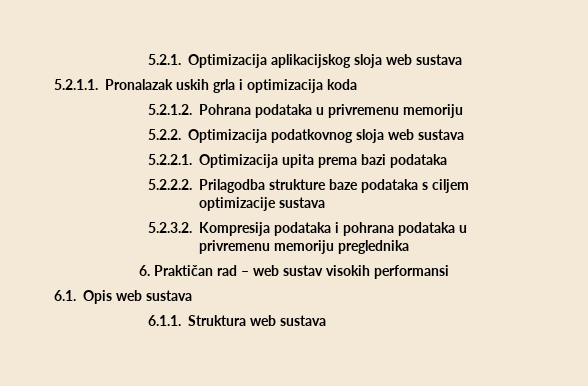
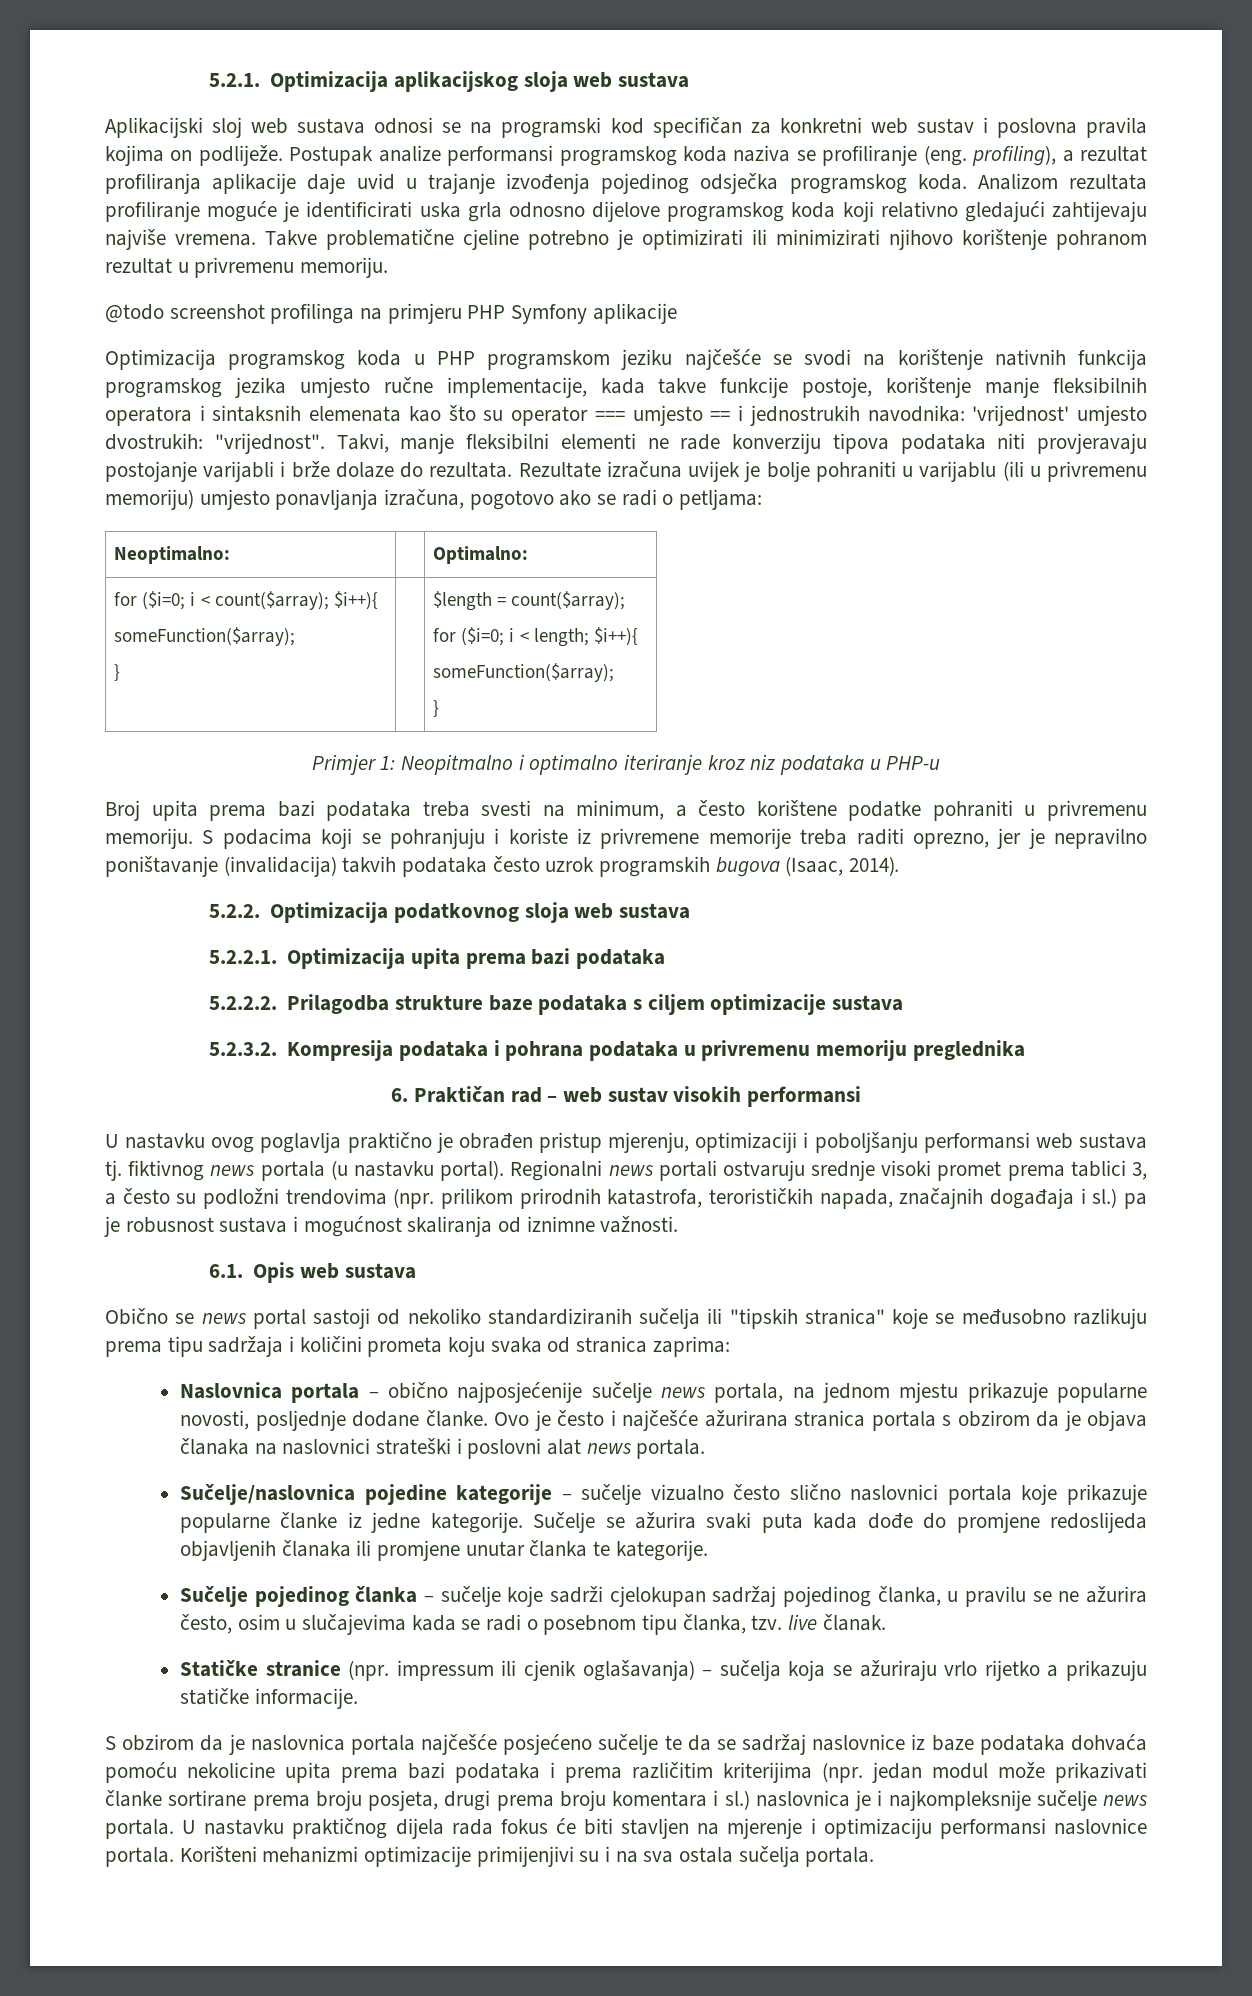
- 5.2.1.1. Pronalazak uskih grla i optimizacija koda
- 5.2.1.2. Pohrana podataka u privremenu memoriju
+ Aplikacijski sloj web sustava odnosi se na programski kod specifičan za konkretni web sustav i poslovna pravila kojima on podliježe. Postupak analize performansi programskog koda naziva se profiliranje (eng. profiling), a rezultat profiliranja aplikacije daje uvid u trajanje izvođenja pojedinog odsječka programskog koda. Analizom rezultata profiliranje moguće je identificirati uska grla odnosno dijelove programskog koda koji relativno gledajući zahtijevaju najviše vremena. Takve problematične cjeline potrebno je optimizirati ili minimizirati njihovo korištenje pohranom rezultat u privremenu memoriju.
+ @todo screenshot profilinga na primjeru PHP Symfony aplikacije
+ Optimizacija programskog koda u PHP programskom jeziku najčešće se svodi na korištenje nativnih funkcija programskog jezika umjesto ručne implementacije, kada takve funkcije postoje, korištenje manje fleksibilnih operatora i sintaksnih elemenata kao što su operator === umjesto == i jednostrukih navodnika: 'vrijednost' umjesto dvostrukih: "vrijednost". Takvi, manje fleksibilni elementi ne rade konverziju tipova podataka niti provjeravaju postojanje varijabli i brže dolaze do rezultata. Rezultate izračuna uvijek je bolje pohraniti u varijablu (ili u privremenu memoriju) umjesto ponavljanja izračuna, pogotovo ako se radi o petljama:
+ Neoptimalno: | | Optimalno:
+ for ($i=0; i < count($array); $i++){
+ someFunction($array);
+ } | | $length = count($array);
+ for ($i=0; i < length; $i++){
+ someFunction($array);
+ }
+ Primjer 1: Neopitmalno i optimalno iteriranje kroz niz podataka u PHP-u
+ Broj upita prema bazi podataka treba svesti na minimum, a često korištene podatke pohraniti u privremenu memoriju. S podacima koji se pohranjuju i koriste iz privremene memorije treba raditi oprezno, jer je nepravilno poništavanje (invalidacija) takvih podataka često uzrok programskih bugova (Isaac, 2014).
+ U nastavku ovog poglavlja praktično je obrađen pristup mjerenju, optimizaciji i poboljšanju performansi web sustava tj. fiktivnog news portala (u nastavku portal). Regionalni news portali ostvaruju srednje visoki promet prema tablici 3, a često su podložni trendovima (npr. prilikom prirodnih katastrofa, terorističkih napada, značajnih događaja i sl.) pa je robusnost sustava i mogućnost skaliranja od iznimne važnosti.
  6.1. Opis web sustava
- 6.1.1. Struktura web sustava
+ Obično se news portal sastoji od nekoliko standardiziranih sučelja ili "tipskih stranica" koje se međusobno razlikuju prema tipu sadržaja i količini prometa koju svaka od stranica zaprima:
+ Naslovnica portala – obično najposjećenije sučelje news portala, na jednom mjestu prikazuje popularne novosti, posljednje dodane članke. Ovo je često i najčešće ažurirana stranica portala s obzirom da je objava članaka na naslovnici strateški i poslovni alat news portala.
+ Sučelje/naslovnica pojedine kategorije – sučelje vizualno često slično naslovnici portala koje prikazuje popularne članke iz jedne kategorije. Sučelje se ažurira svaki puta kada dođe do promjene redoslijeda objavljenih članaka ili promjene unutar članka te kategorije.
+ Sučelje pojedinog članka – sučelje koje sadrži cjelokupan sadržaj pojedinog članka, u pravilu se ne ažurira često, osim u slučajevima kada se radi o posebnom tipu članka, tzv. live članak.
+ Statičke stranice (npr. impressum ili cjenik oglašavanja) – sučelja koja se ažuriraju vrlo rijetko a prikazuju statičke informacije.
+ S obzirom da je naslovnica portala najčešće posjećeno sučelje te da se sadržaj naslovnice iz baze podataka dohvaća pomoću nekolicine upita prema bazi podataka i prema različitim kriterijima (npr. jedan modul može prikazivati članke sortirane prema broju posjeta, drugi prema broju komentara i sl.) naslovnica je i najkompleksnije sučelje news portala. U nastavku praktičnog dijela rada fokus će biti stavljen na mjerenje i optimizaciju performansi naslovnice portala. Korišteni mehanizmi optimizacije primijenjivi su i na sva ostala sučelja portala.

